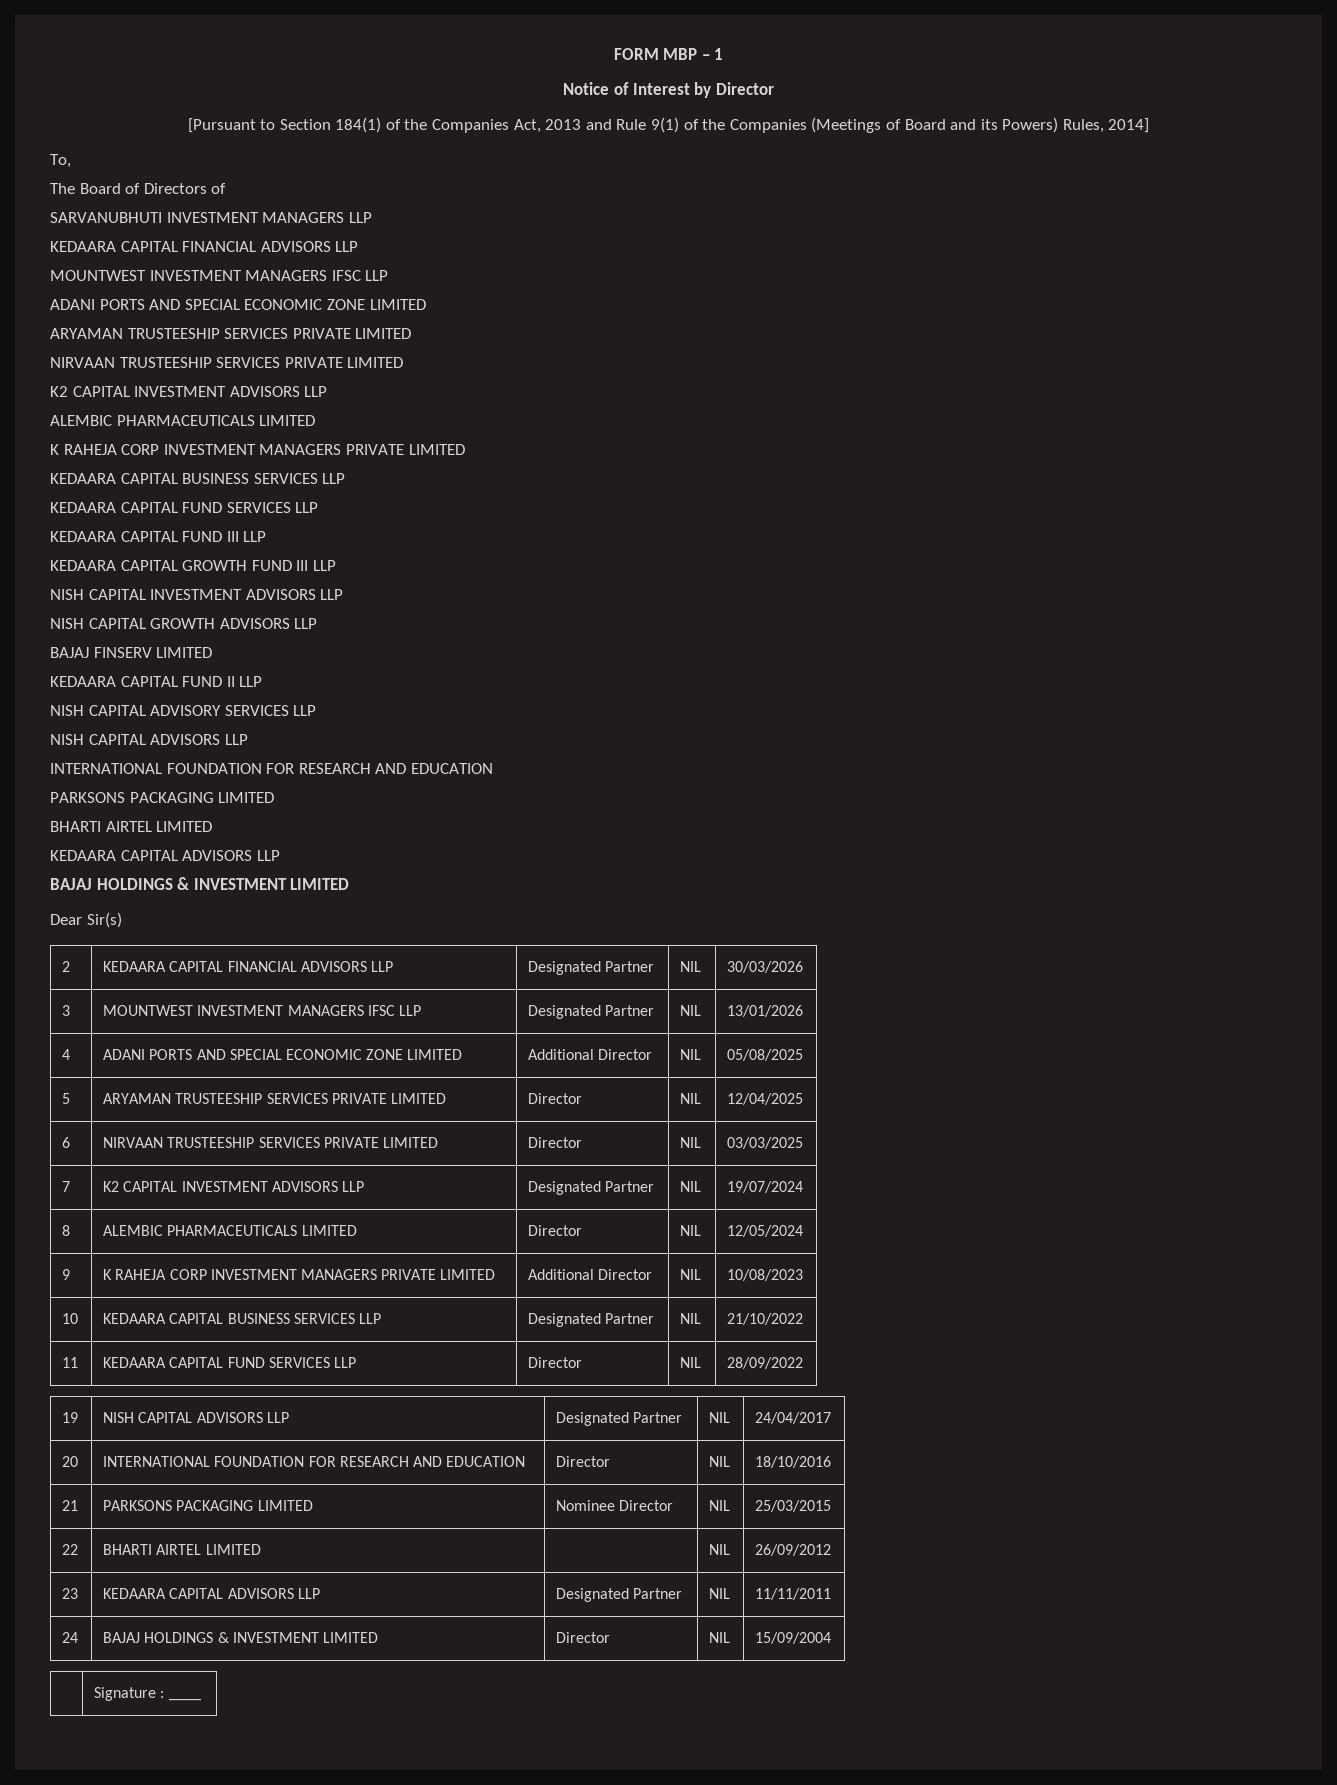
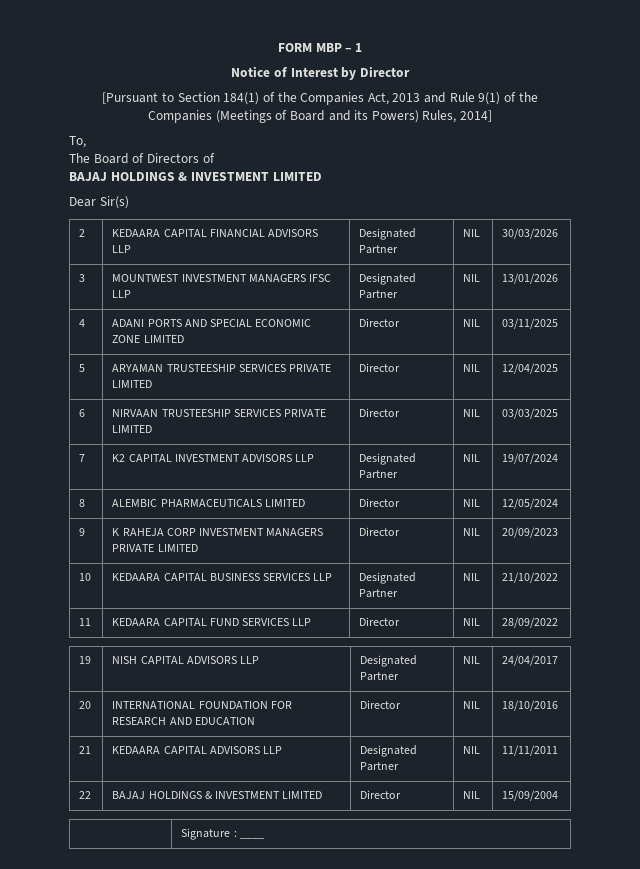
- SARVANUBHUTI INVESTMENT MANAGERS LLP
- KEDAARA CAPITAL FINANCIAL ADVISORS LLP
- MOUNTWEST INVESTMENT MANAGERS IFSC LLP
- ADANI PORTS AND SPECIAL ECONOMIC ZONE LIMITED
- ARYAMAN TRUSTEESHIP SERVICES PRIVATE LIMITED
- NIRVAAN TRUSTEESHIP SERVICES PRIVATE LIMITED
- K2 CAPITAL INVESTMENT ADVISORS LLP
- ALEMBIC PHARMACEUTICALS LIMITED
- K RAHEJA CORP INVESTMENT MANAGERS PRIVATE LIMITED
- KEDAARA CAPITAL BUSINESS SERVICES LLP
- KEDAARA CAPITAL FUND SERVICES LLP
- KEDAARA CAPITAL FUND III LLP
- KEDAARA CAPITAL GROWTH FUND III LLP
- NISH CAPITAL INVESTMENT ADVISORS LLP
- NISH CAPITAL GROWTH ADVISORS LLP
- BAJAJ FINSERV LIMITED
- KEDAARA CAPITAL FUND II LLP
- NISH CAPITAL ADVISORY SERVICES LLP
- NISH CAPITAL ADVISORS LLP
- INTERNATIONAL FOUNDATION FOR RESEARCH AND EDUCATION
- PARKSONS PACKAGING LIMITED
- BHARTI AIRTEL LIMITED
- KEDAARA CAPITAL ADVISORS LLP
- 4 | ADANI PORTS AND SPECIAL ECONOMIC ZONE LIMITED | Additional Director | NIL | 05/08/2025
+ 4 | ADANI PORTS AND SPECIAL ECONOMIC ZONE LIMITED | Director | NIL | 03/11/2025
- 9 | K RAHEJA CORP INVESTMENT MANAGERS PRIVATE LIMITED | Additional Director | NIL | 10/08/2023
+ 9 | K RAHEJA CORP INVESTMENT MANAGERS PRIVATE LIMITED | Director | NIL | 20/09/2023
- 21 | PARKSONS PACKAGING LIMITED | Nominee Director | NIL | 25/03/2015
- 22 | BHARTI AIRTEL LIMITED | | NIL | 26/09/2012
- 23 | KEDAARA CAPITAL ADVISORS LLP | Designated Partner | NIL | 11/11/2011
+ 21 | KEDAARA CAPITAL ADVISORS LLP | Designated Partner | NIL | 11/11/2011
- 24 | BAJAJ HOLDINGS & INVESTMENT LIMITED | Director | NIL | 15/09/2004
+ 22 | BAJAJ HOLDINGS & INVESTMENT LIMITED | Director | NIL | 15/09/2004

